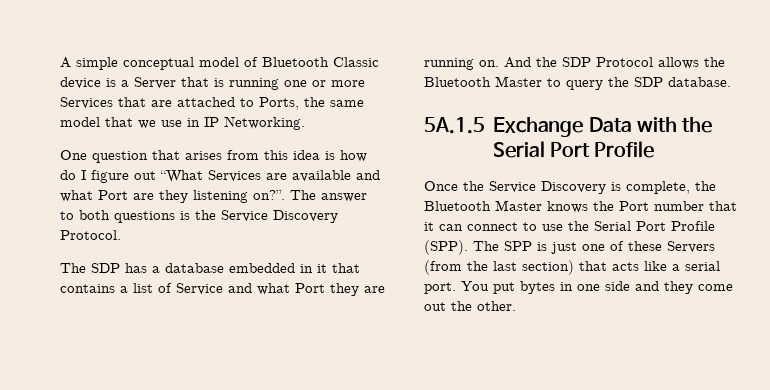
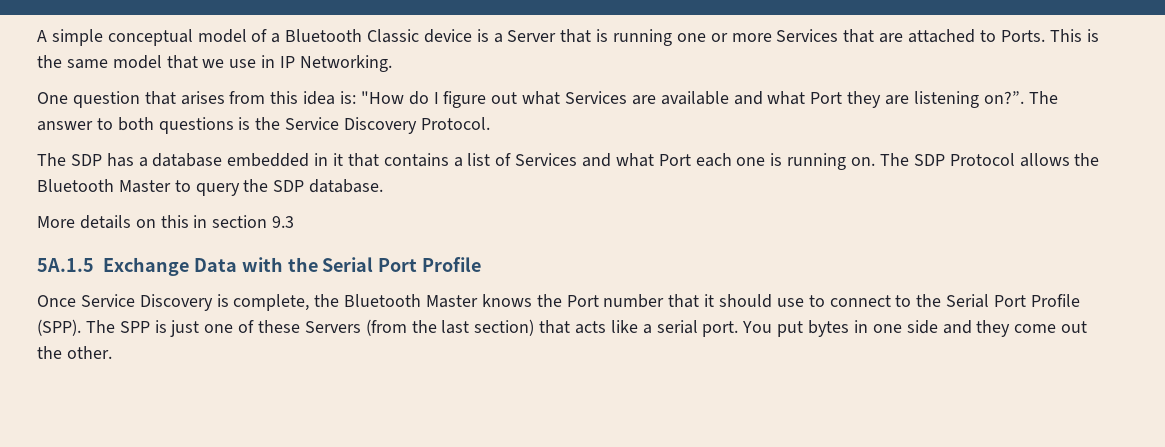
- A simple conceptual model of Bluetooth Classic device is a Server that is running one or more Services that are attached to Ports, the same model that we use in IP Networking.
+ A simple conceptual model of a Bluetooth Classic device is a Server that is running one or more Services that are attached to Ports. This is the same model that we use in IP Networking.
- One question that arises from this idea is how do I figure out “What Services are available and what Port are they listening on?”.
+ One question that arises from this idea is: "How do I figure out what Services are available and what Port they are listening on?”.
- The SDP has a database embedded in it that contains a list of Service and what Port they are running on. And the SDP Protocol allows the Bluetooth Master to query the SDP database.
+ The SDP has a database embedded in it that contains a list of Services and what Port each one is running on. The SDP Protocol allows the Bluetooth Master to query the SDP database.
+ More details on this in section 9.3
- Once the Service Discovery is complete, the Bluetooth Master knows the Port number that it can connect to use the Serial Port Profile (SPP).
+ Once Service Discovery is complete, the Bluetooth Master knows the Port number that it should use to connect to the Serial Port Profile (SPP).

